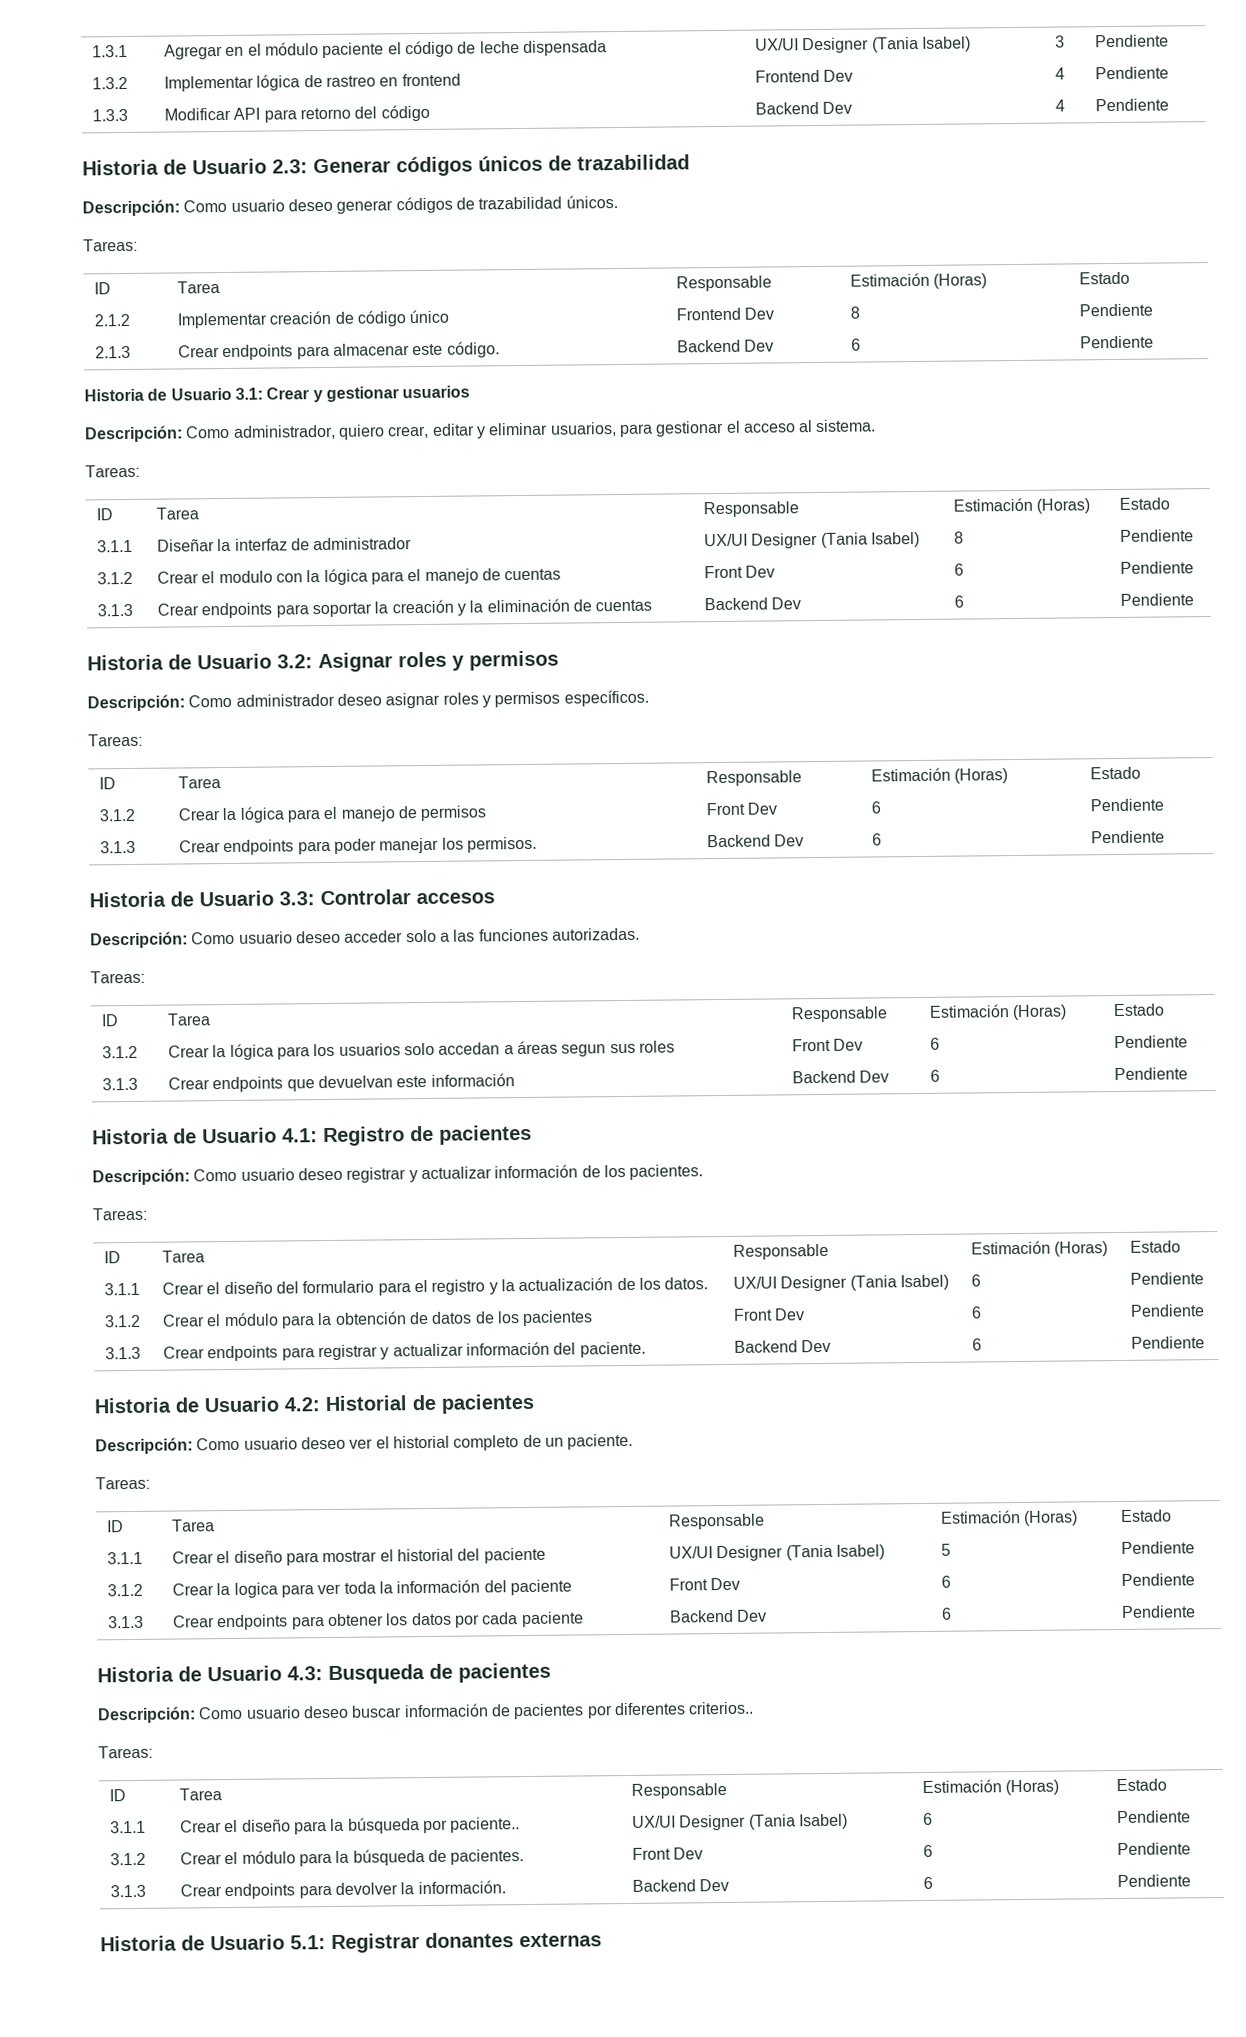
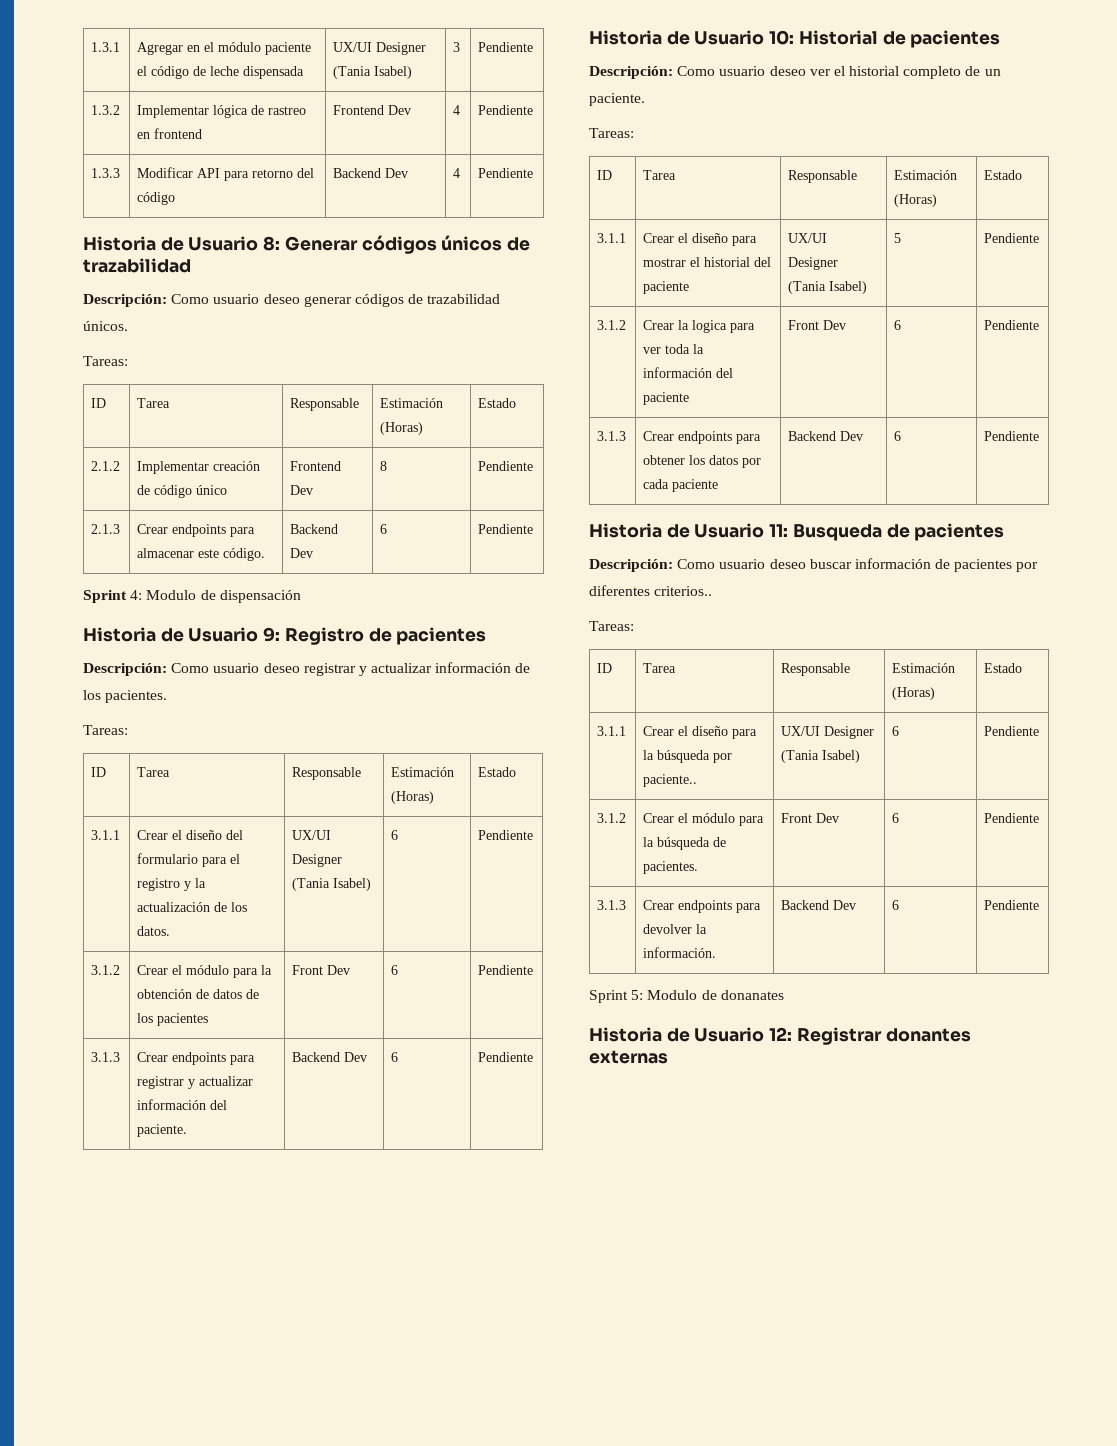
- Historia de Usuario 2.3: Generar códigos únicos de trazabilidad
+ Historia de Usuario 8: Generar códigos únicos de trazabilidad
- Historia de Usuario 3.1: Crear y gestionar usuarios
- Descripción: Como administrador, quiero crear, editar y eliminar usuarios, para gestionar el acceso al sistema.
- Tareas:
- ID | Tarea | Responsable | Estimación (Horas) | Estado
- 3.1.1 | Diseñar la interfaz de administrador | UX/UI Designer (Tania Isabel) | 8 | Pendiente
- 3.1.2 | Crear el modulo con la lógica para el manejo de cuentas | Front Dev | 6 | Pendiente
- 3.1.3 | Crear endpoints para soportar la creación y la eliminación de cuentas | Backend Dev | 6 | Pendiente
- Historia de Usuario 3.2: Asignar roles y permisos
- Descripción: Como administrador deseo asignar roles y permisos específicos.
- Tareas:
- ID | Tarea | Responsable | Estimación (Horas) | Estado
- 3.1.2 | Crear la lógica para el manejo de permisos | Front Dev | 6 | Pendiente
- 3.1.3 | Crear endpoints para poder manejar los permisos. | Backend Dev | 6 | Pendiente
- Historia de Usuario 3.3: Controlar accesos
- Descripción: Como usuario deseo acceder solo a las funciones autorizadas.
- Tareas:
- ID | Tarea | Responsable | Estimación (Horas) | Estado
- 3.1.2 | Crear la lógica para los usuarios solo accedan a áreas segun sus roles | Front Dev | 6 | Pendiente
- 3.1.3 | Crear endpoints que devuelvan este información | Backend Dev | 6 | Pendiente
- Historia de Usuario 4.1: Registro de pacientes
+ Sprint 4: Modulo de dispensación
+ Historia de Usuario 9: Registro de pacientes
- Historia de Usuario 4.2: Historial de pacientes
+ Historia de Usuario 10: Historial de pacientes
- Historia de Usuario 4.3: Busqueda de pacientes
+ Historia de Usuario 11: Busqueda de pacientes
- Historia de Usuario 5.1: Registrar donantes externas
+ Sprint 5: Modulo de donanates
+ Historia de Usuario 12: Registrar donantes externas

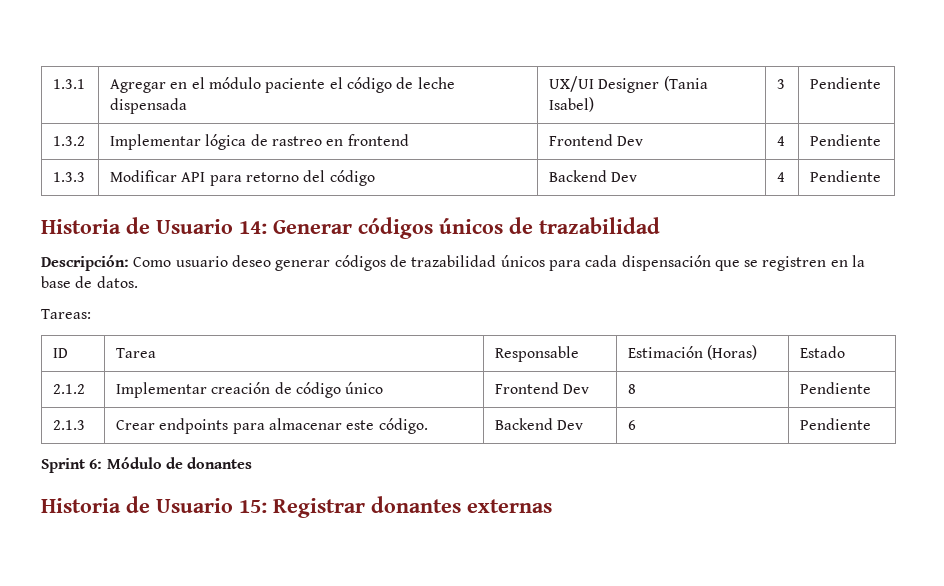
- Historia de Usuario 8: Generar códigos únicos de trazabilidad
+ Historia de Usuario 14: Generar códigos únicos de trazabilidad
- Descripción: Como usuario deseo generar códigos de trazabilidad únicos.
+ Descripción: Como usuario deseo generar códigos de trazabilidad únicos para cada dispensación que se registren en la base de datos.
- Sprint 4: Modulo de dispensación
- Historia de Usuario 9: Registro de pacientes
- Descripción: Como usuario deseo registrar y actualizar información de los pacientes.
- Tareas:
- ID | Tarea | Responsable | Estimación (Horas) | Estado
- 3.1.1 | Crear el diseño del formulario para el registro y la actualización de los datos. | UX/UI Designer (Tania Isabel) | 6 | Pendiente
- 3.1.2 | Crear el módulo para la obtención de datos de los pacientes | Front Dev | 6 | Pendiente
- 3.1.3 | Crear endpoints para registrar y actualizar información del paciente. | Backend Dev | 6 | Pendiente
- Historia de Usuario 10: Historial de pacientes
- Descripción: Como usuario deseo ver el historial completo de un paciente.
- Tareas:
- ID | Tarea | Responsable | Estimación (Horas) | Estado
- 3.1.1 | Crear el diseño para mostrar el historial del paciente | UX/UI Designer (Tania Isabel) | 5 | Pendiente
- 3.1.2 | Crear la logica para ver toda la información del paciente | Front Dev | 6 | Pendiente
- 3.1.3 | Crear endpoints para obtener los datos por cada paciente | Backend Dev | 6 | Pendiente
- Historia de Usuario 11: Busqueda de pacientes
- Descripción: Como usuario deseo buscar información de pacientes por diferentes criterios..
- Tareas:
- ID | Tarea | Responsable | Estimación (Horas) | Estado
- 3.1.1 | Crear el diseño para la búsqueda por paciente.. | UX/UI Designer (Tania Isabel) | 6 | Pendiente
- 3.1.2 | Crear el módulo para la búsqueda de pacientes. | Front Dev | 6 | Pendiente
- 3.1.3 | Crear endpoints para devolver la información. | Backend Dev | 6 | Pendiente
- Sprint 5: Modulo de donanates
- Historia de Usuario 12: Registrar donantes externas
+ Sprint 6: Módulo de donantes
+ Historia de Usuario 15: Registrar donantes externas

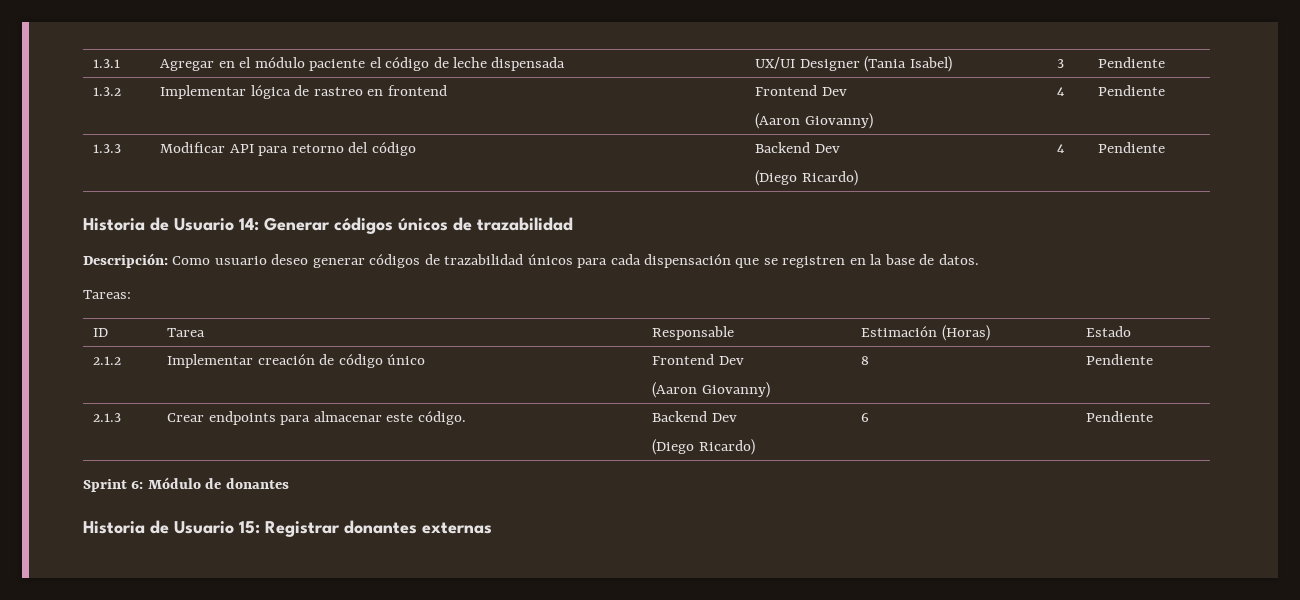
- 1.3.2 | Implementar lógica de rastreo en frontend | Frontend Dev | 4 | Pendiente
+ 1.3.2 | Implementar lógica de rastreo en frontend | Frontend Dev
+ (Aaron Giovanny) | 4 | Pendiente
- 1.3.3 | Modificar API para retorno del código | Backend Dev | 4 | Pendiente
+ 1.3.3 | Modificar API para retorno del código | Backend Dev
+ (Diego Ricardo) | 4 | Pendiente
- 2.1.2 | Implementar creación de código único | Frontend Dev | 8 | Pendiente
+ 2.1.2 | Implementar creación de código único | Frontend Dev
+ (Aaron Giovanny) | 8 | Pendiente
- 2.1.3 | Crear endpoints para almacenar este código. | Backend Dev | 6 | Pendiente
+ 2.1.3 | Crear endpoints para almacenar este código. | Backend Dev
+ (Diego Ricardo) | 6 | Pendiente

